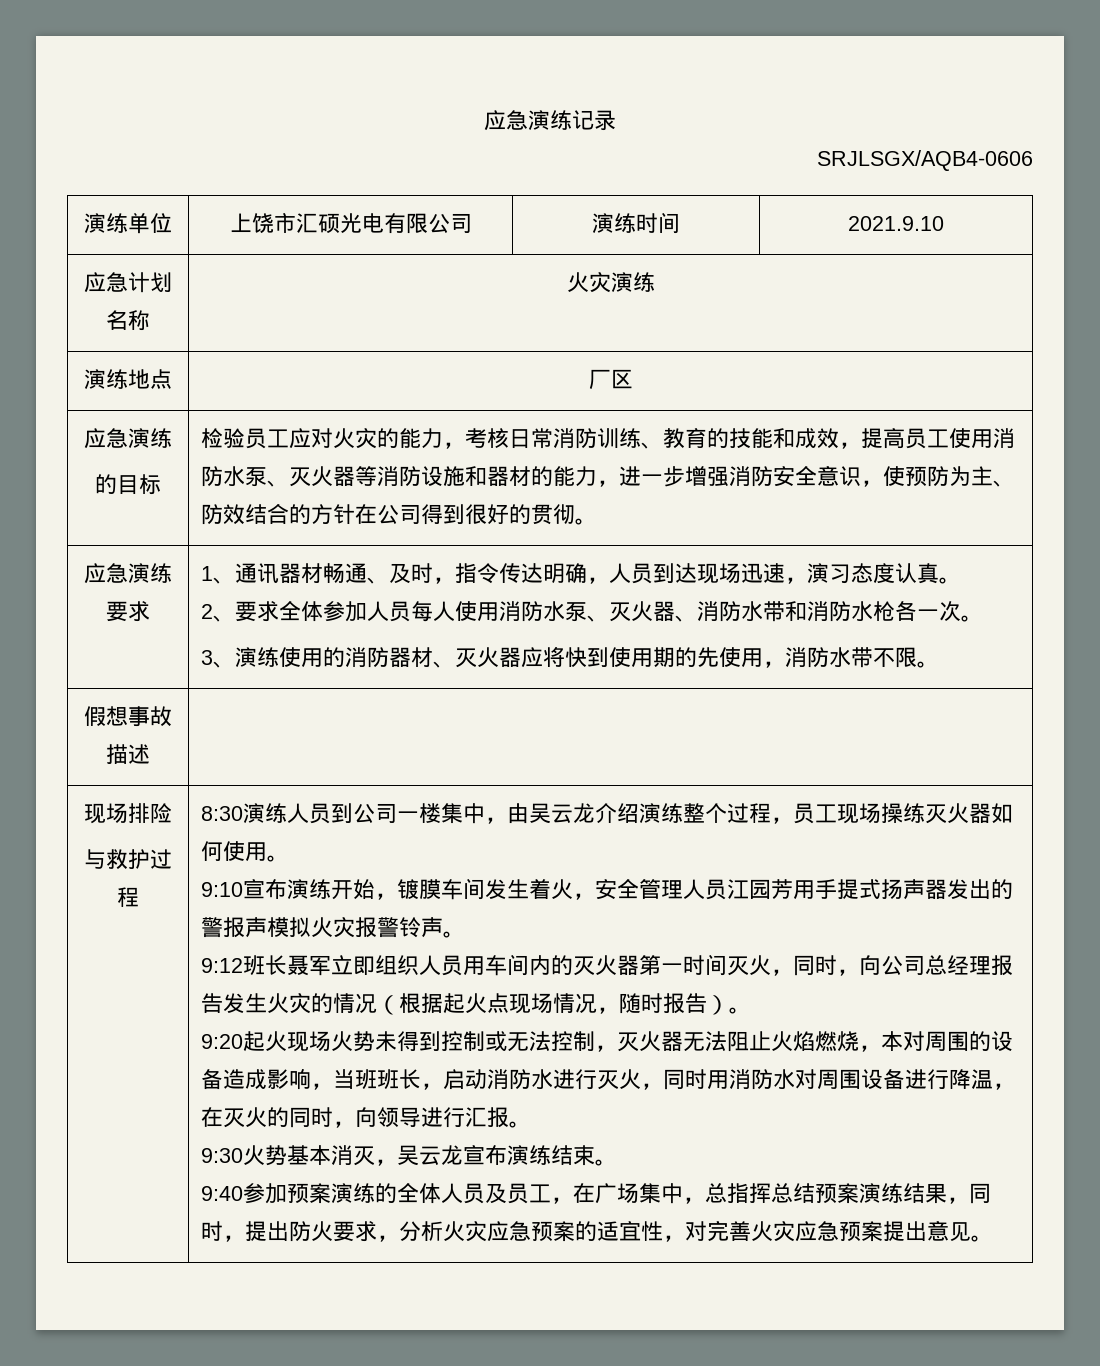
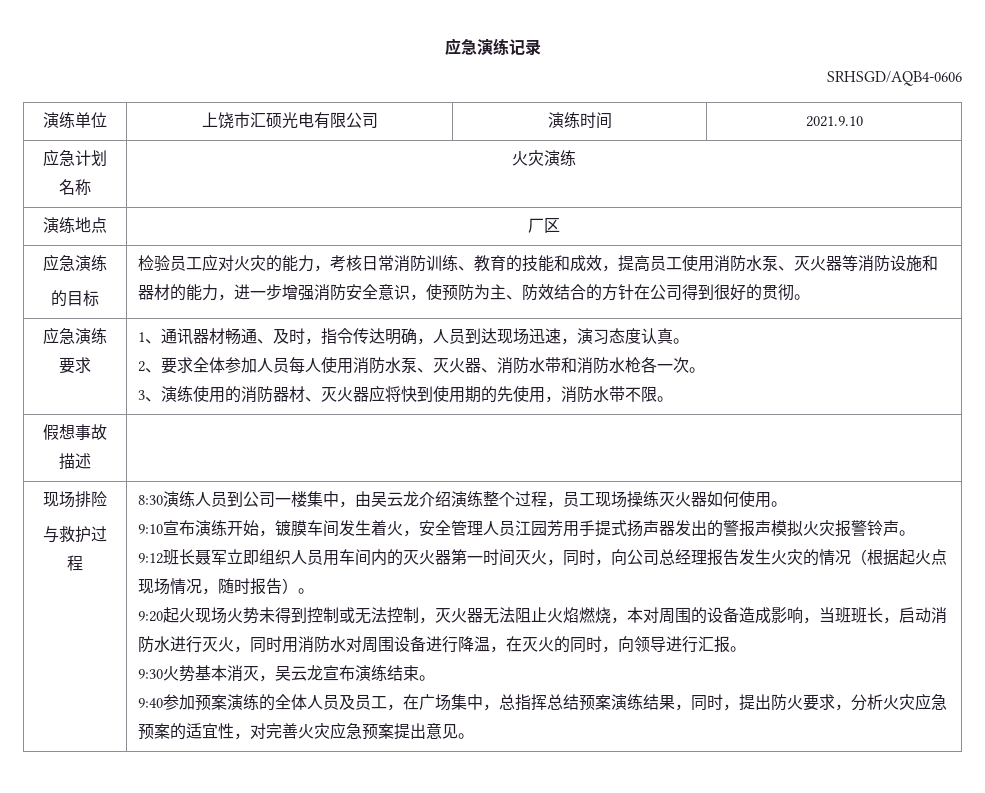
- SRJLSGX/AQB4-0606
+ SRHSGD/AQB4-0606

